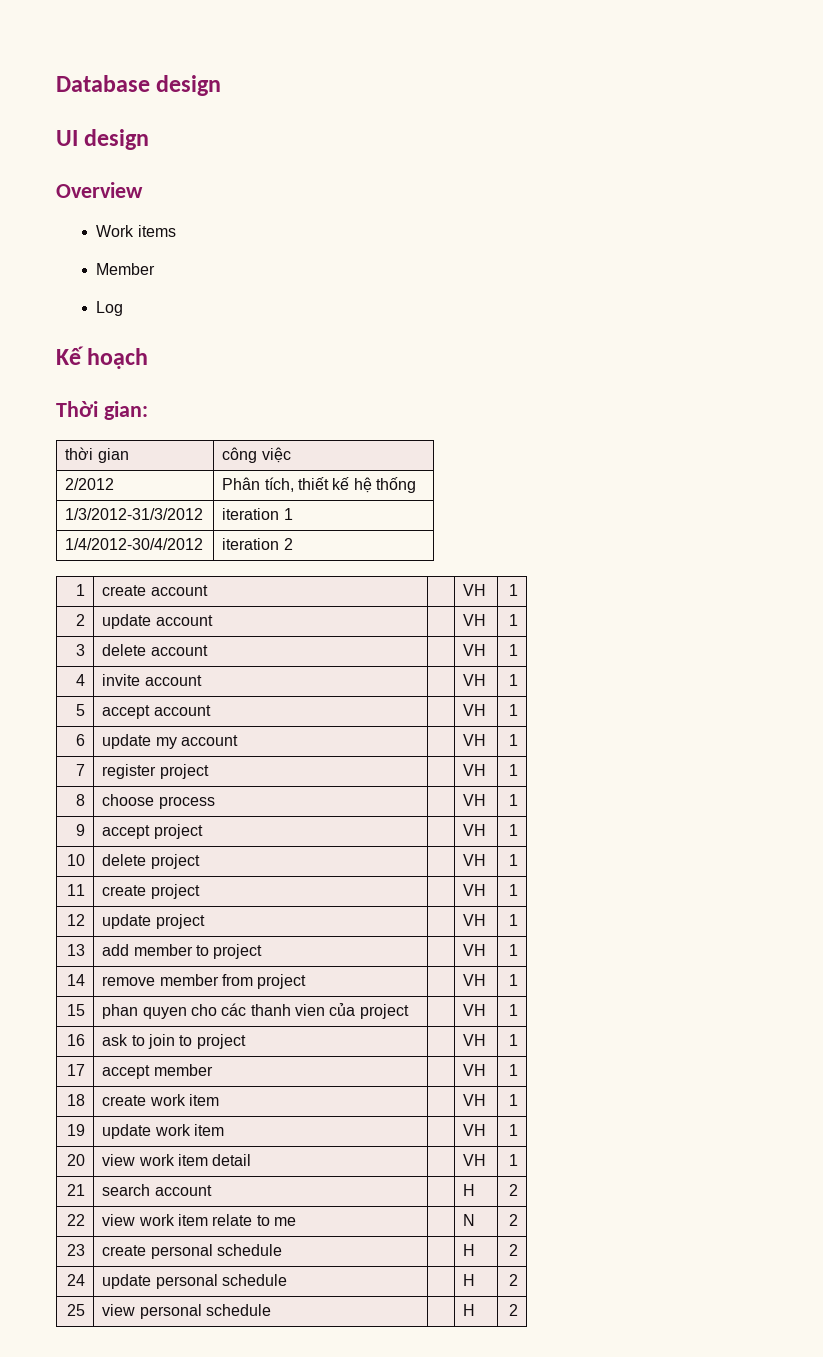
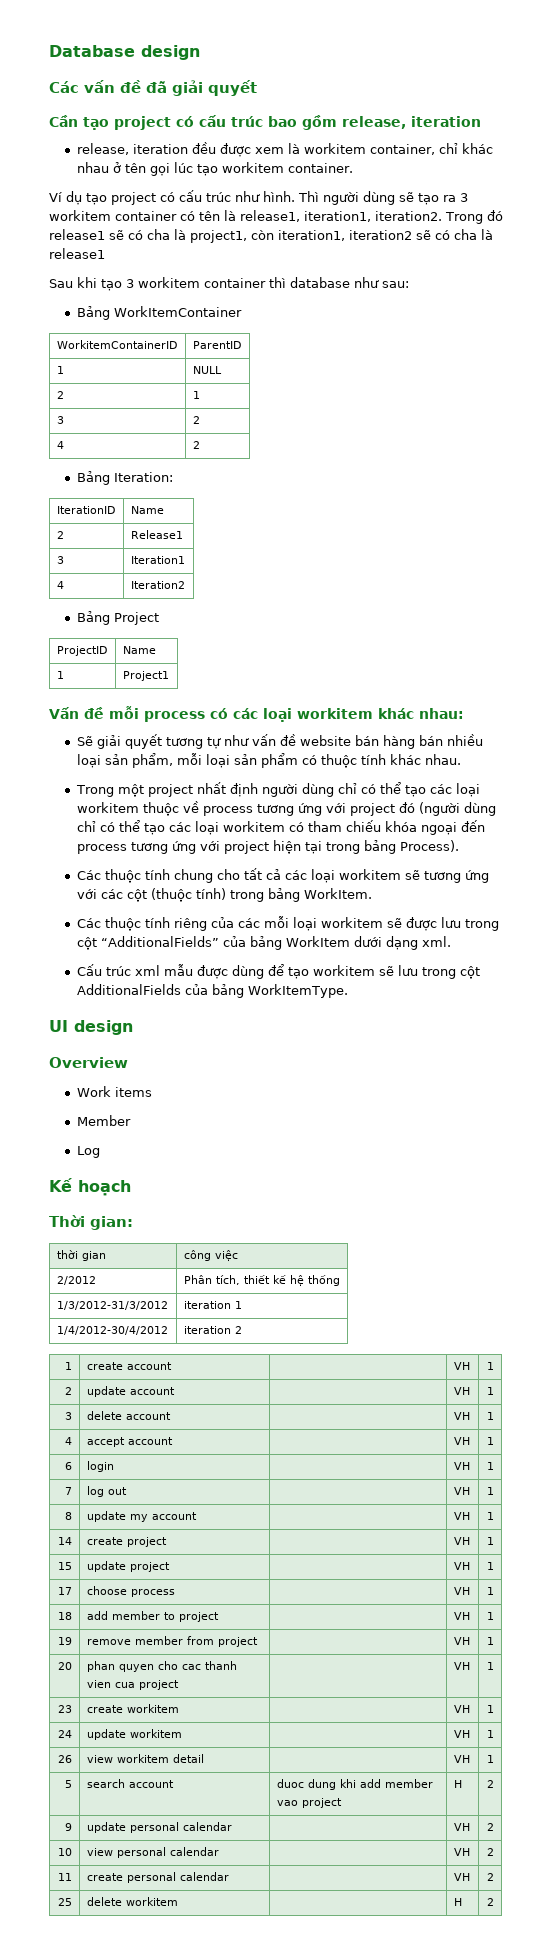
+ Các vấn đề đã giải quyết
+ Cần tạo project có cấu trúc bao gồm release, iteration
+ release, iteration đều được xem là workitem container, chỉ khác nhau ở tên gọi lúc tạo workitem container.
+ Ví dụ tạo project có cấu trúc như hình. Thì người dùng sẽ tạo ra 3 workitem container có tên là release1, iteration1, iteration2. Trong đó release1 sẽ có cha là project1, còn iteration1, iteration2 sẽ có cha là release1
+ Sau khi tạo 3 workitem container thì database như sau:
+ Bảng WorkItemContainer
+ WorkitemContainerID | ParentID
+ 1 | NULL
+ 2 | 1
+ 3 | 2
+ 4 | 2
+ Bảng Iteration:
+ IterationID | Name
+ 2 | Release1
+ 3 | Iteration1
+ 4 | Iteration2
+ Bảng Project
+ ProjectID | Name
+ 1 | Project1
+ Vấn đề mỗi process có các loại workitem khác nhau:
+ Sẽ giải quyết tương tự như vấn đề website bán hàng bán nhiều loại sản phẩm, mỗi loại sản phẩm có thuộc tính khác nhau.
+ Trong một project nhất định người dùng chỉ có thể tạo các loại workitem thuộc về process tương ứng với project đó (người dùng chỉ có thể tạo các loại workitem có tham chiếu khóa ngoại đến process tương ứng với project hiện tại trong bảng Process).
+ Các thuộc tính chung cho tất cả các loại workitem sẽ tương ứng với các cột (thuộc tính) trong bảng WorkItem.
+ Các thuộc tính riêng của các mỗi loại workitem sẽ được lưu trong cột “AdditionalFields” của bảng WorkItem dưới dạng xml.
+ Cấu trúc xml mẫu được dùng để tạo workitem sẽ lưu trong cột AdditionalFields của bảng WorkItemType.
- 4 | invite account | | VH | 1
- 5 | accept account | | VH | 1
+ 4 | accept account | | VH | 1
- 6 | update my account | | VH | 1
+ 6 | login | | VH | 1
+ 7 | log out | | VH | 1
+ 8 | update my account | | VH | 1
- 7 | register project | | VH | 1
- 8 | choose process | | VH | 1
- 9 | accept project | | VH | 1
- 10 | delete project | | VH | 1
- 11 | create project | | VH | 1
- 12 | update project | | VH | 1
- 13 | add member to project | | VH | 1
+ 14 | create project | | VH | 1
+ 15 | update project | | VH | 1
+ 17 | choose process | | VH | 1
+ 18 | add member to project | | VH | 1
- 14 | remove member from project | | VH | 1
+ 19 | remove member from project | | VH | 1
- 15 | phan quyen cho các thanh vien của project | | VH | 1
- 16 | ask to join to project | | VH | 1
- 17 | accept member | | VH | 1
- 18 | create work item | | VH | 1
- 19 | update work item | | VH | 1
- 20 | view work item detail | | VH | 1
+ 20 | phan quyen cho cac thanh vien cua project | | VH | 1
+ 23 | create workitem | | VH | 1
+ 24 | update workitem | | VH | 1
+ 26 | view workitem detail | | VH | 1
- 21 | search account | | H | 2
- 22 | view work item relate to me | | N | 2
- 23 | create personal schedule | | H | 2
- 24 | update personal schedule | | H | 2
- 25 | view personal schedule | | H | 2
+ 5 | search account | duoc dung khi add member vao project | H | 2
+ 9 | update personal calendar | | VH | 2
+ 10 | view personal calendar | | VH | 2
+ 11 | create personal calendar | | VH | 2
+ 25 | delete workitem | | H | 2

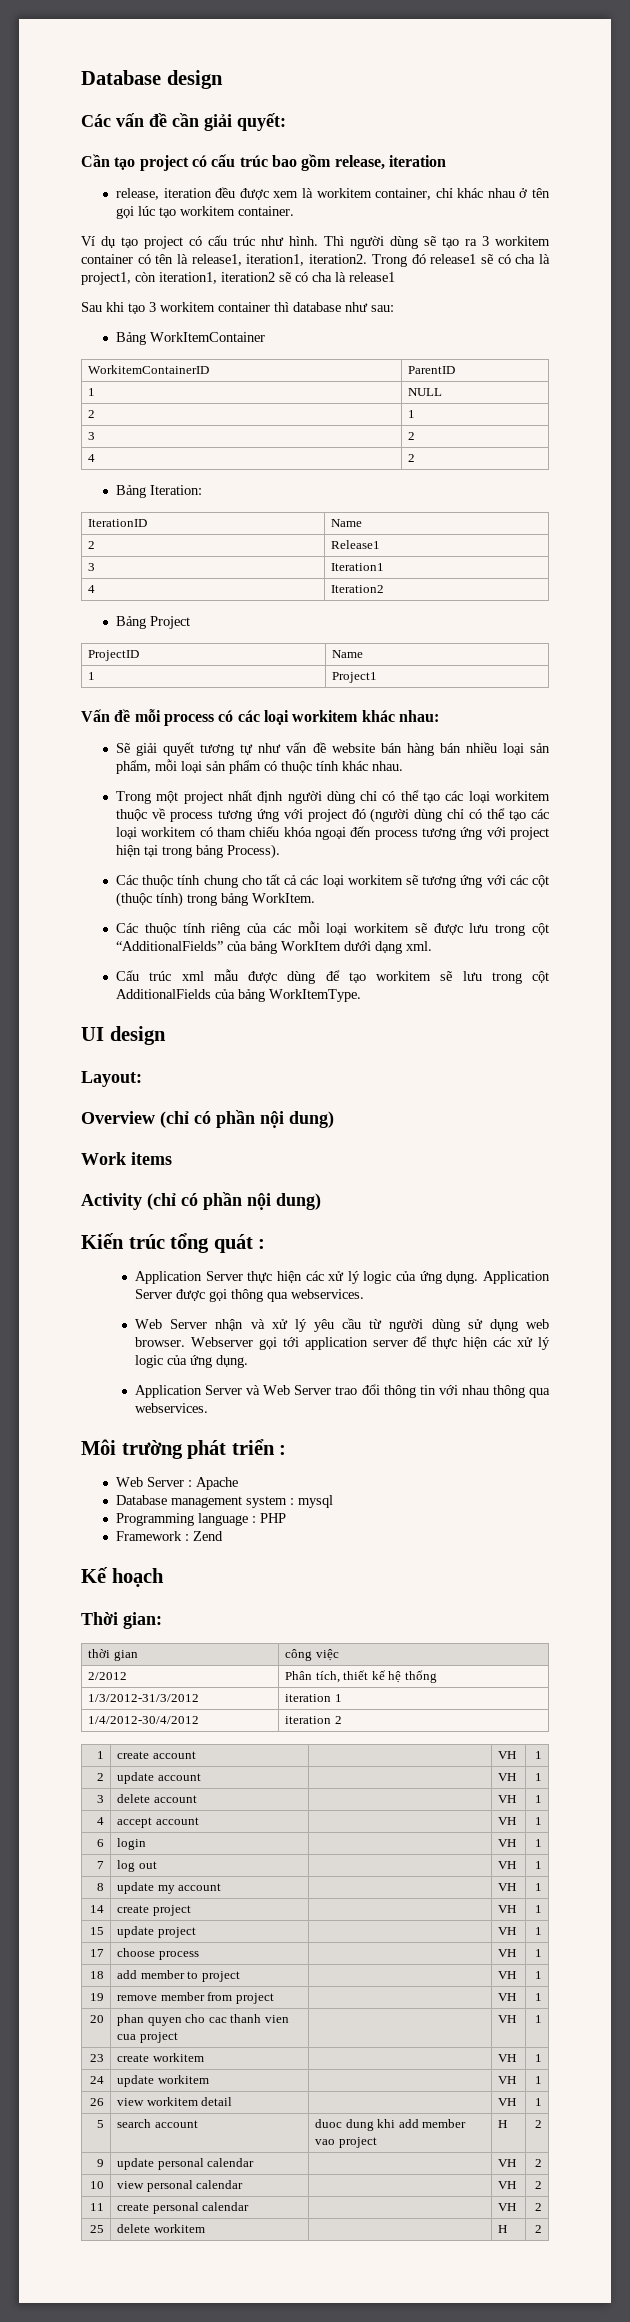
- Các vấn đề đã giải quyết
+ Các vấn đề cần giải quyết:
+ Layout:
- Overview
+ Overview (chỉ có phần nội dung)
  Work items
- Member
- Log
+ Activity (chỉ có phần nội dung)
+ Kiến trúc tổng quát :
+ Application Server thực hiện các xử lý logic của ứng dụng. Application Server được gọi thông qua webservices.
+ Web Server nhận và xử lý yêu cầu từ người dùng sử dụng web browser. Webserver gọi tới application server để thực hiện các xử lý logic của ứng dụng.
+ Application Server và Web Server trao đổi thông tin với nhau thông qua webservices.
+ Môi trường phát triển :
+ Web Server : Apache
+ Database management system : mysql
+ Programming language : PHP
+ Framework : Zend

